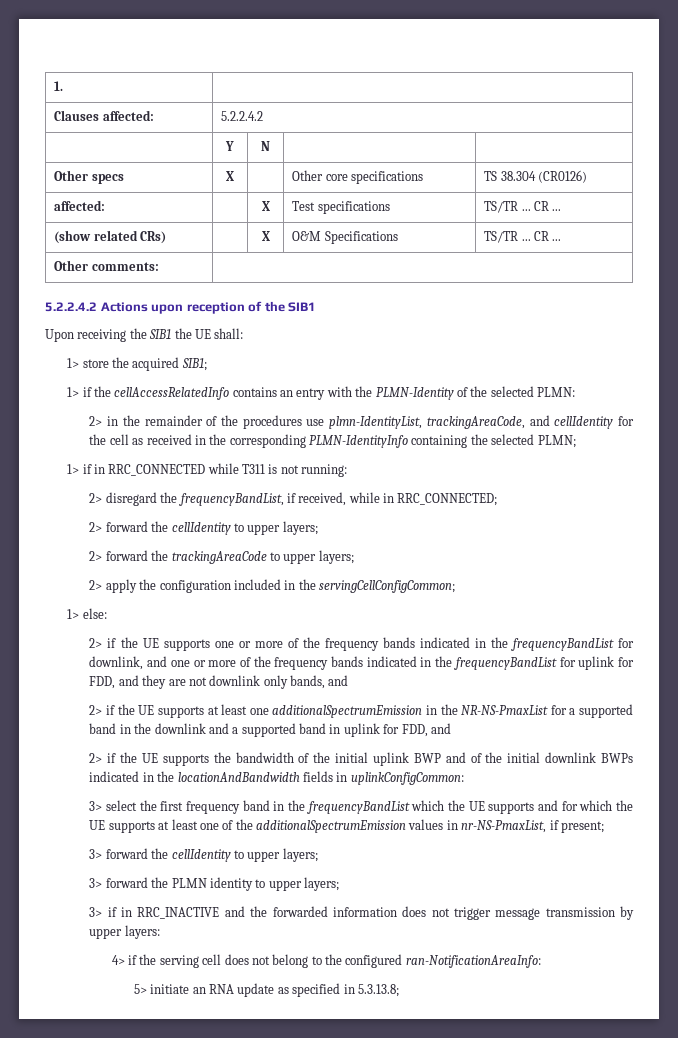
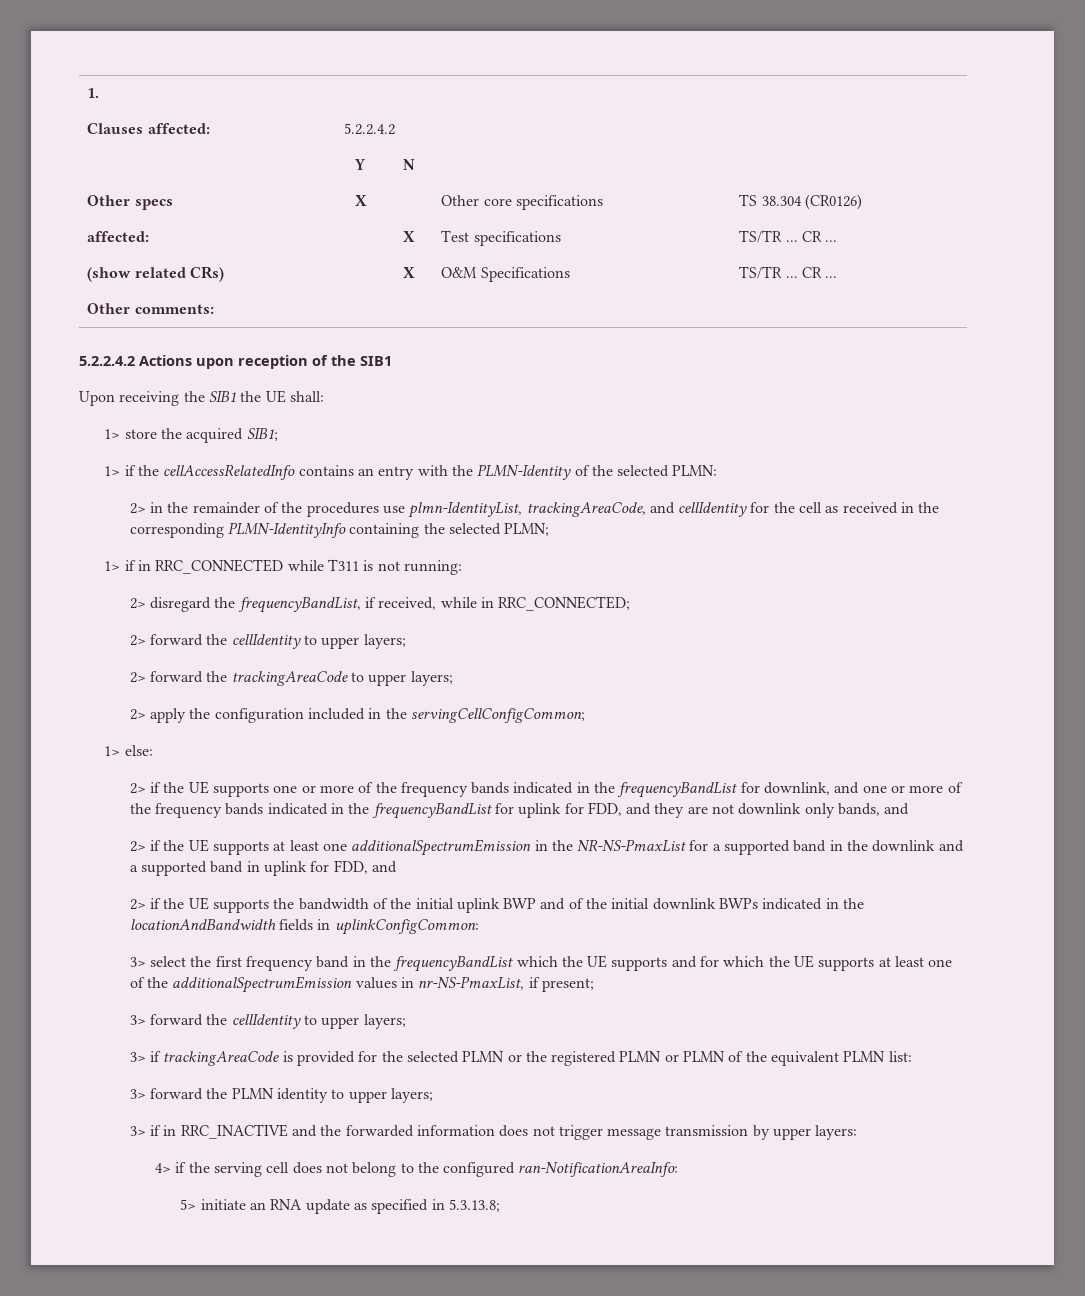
+ 3> if trackingAreaCode is provided for the selected PLMN or the registered PLMN or PLMN of the equivalent PLMN list:

